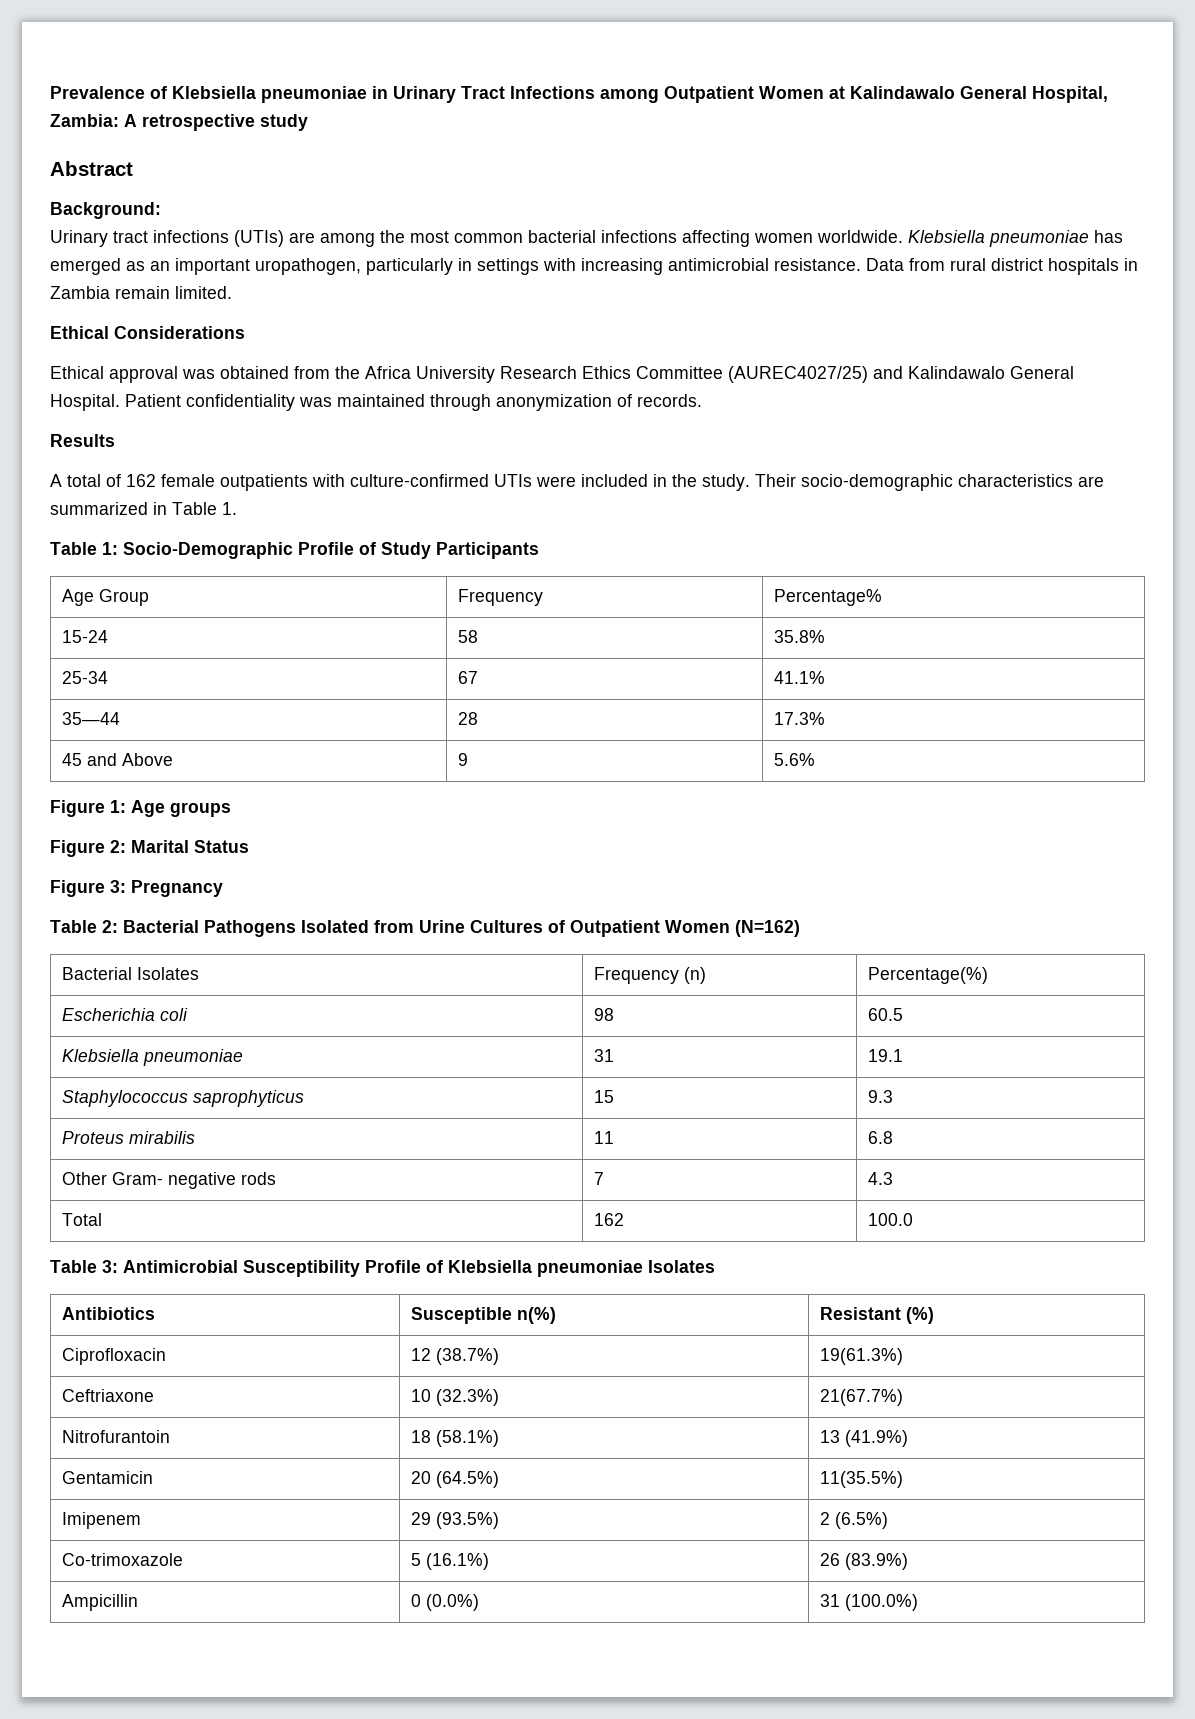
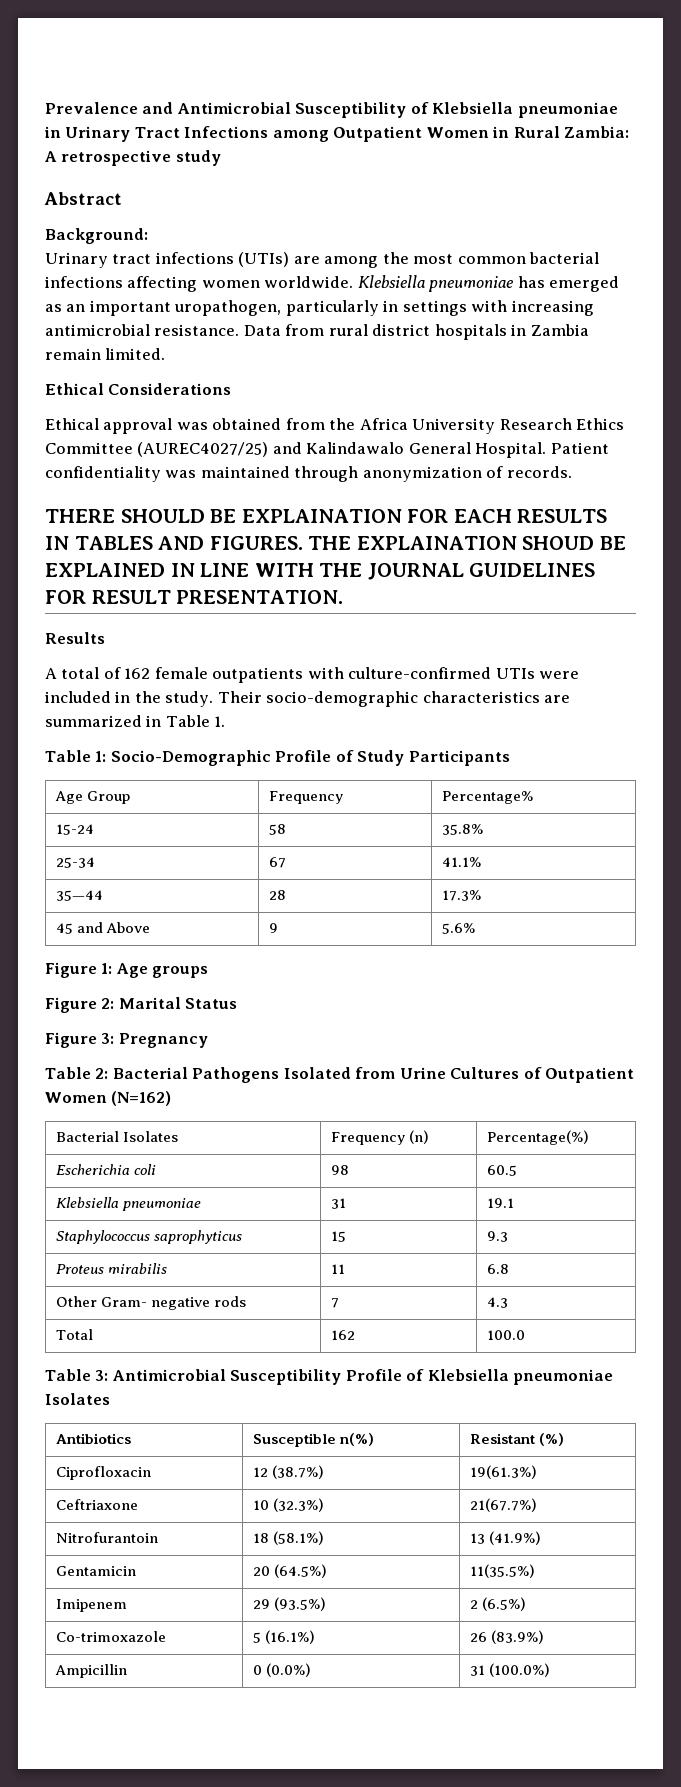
- Prevalence of Klebsiella pneumoniae in Urinary Tract Infections among Outpatient Women at Kalindawalo General Hospital, Zambia: A retrospective study
+ Prevalence and Antimicrobial Susceptibility of Klebsiella pneumoniae in Urinary Tract Infections among Outpatient Women in Rural Zambia: A retrospective study
+ THERE SHOULD BE EXPLAINATION FOR EACH RESULTS IN TABLES AND FIGURES. THE EXPLAINATION SHOUD BE EXPLAINED IN LINE WITH THE JOURNAL GUIDELINES FOR RESULT PRESENTATION.

